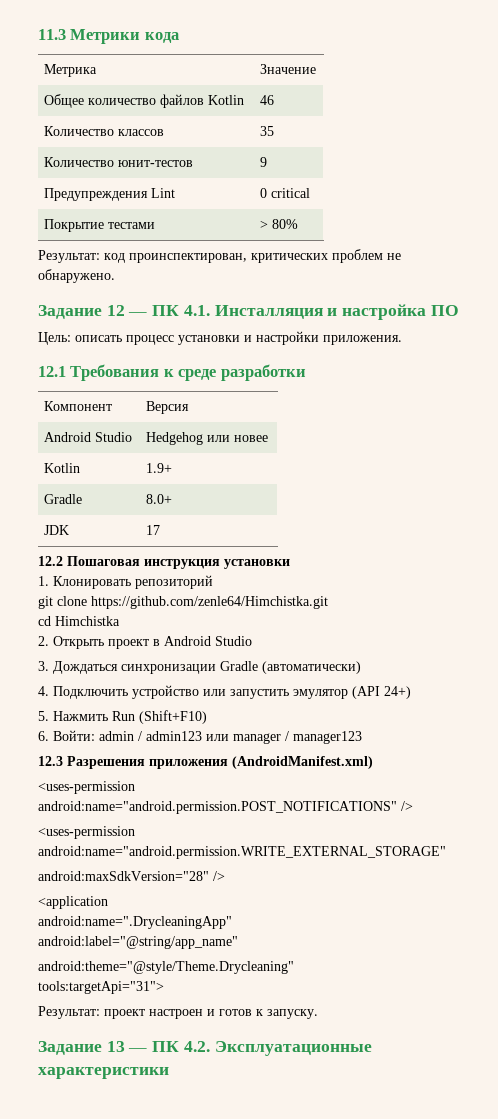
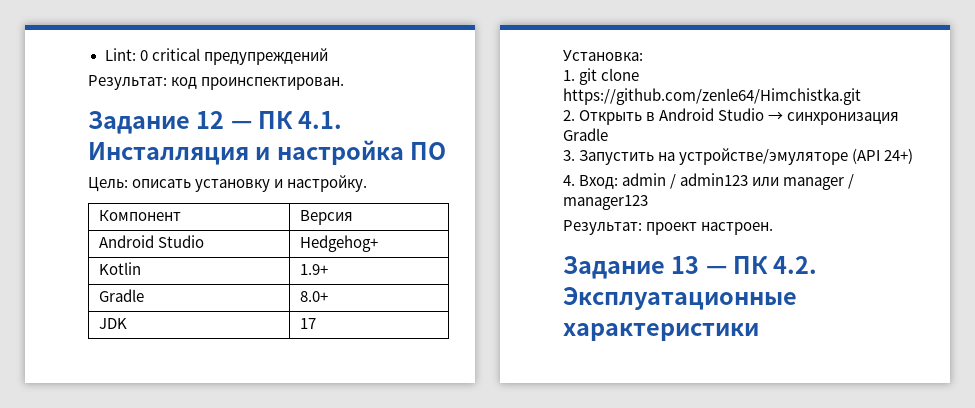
- 11.3 Метрики кода
- Метрика | Значение
- Общее количество файлов Kotlin | 46
- Количество классов | 35
- Количество юнит-тестов | 9
- Предупреждения Lint | 0 critical
- Покрытие тестами | > 80%
- Результат: код проинспектирован, критических проблем не обнаружено.
+ Lint: 0 critical предупреждений
+ Результат: код проинспектирован.
- Цель: описать процесс установки и настройки приложения.
- 12.1 Требования к среде разработки
+ Цель: описать установку и настройку.
- Android Studio | Hedgehog или новее
+ Android Studio | Hedgehog+
- 12.2 Пошаговая инструкция установки
+ Установка:
- 1. Клонировать репозиторий
- git clone https://github.com/zenle64/Himchistka.git
+ 1. git clone https://github.com/zenle64/Himchistka.git
- cd Himchistka
- 2. Открыть проект в Android Studio
- 3. Дождаться синхронизации Gradle (автоматически)
- 4. Подключить устройство или запустить эмулятор (API 24+)
- 5. Нажмить Run (Shift+F10)
- 6. Войти: admin / admin123 или manager / manager123
+ 2. Открыть в Android Studio → синхронизация Gradle
+ 3. Запустить на устройстве/эмуляторе (API 24+)
+ 4. Вход: admin / admin123 или manager / manager123
- 12.3 Разрешения приложения (AndroidManifest.xml)
- <uses-permission android:name="android.permission.POST_NOTIFICATIONS" />
- <uses-permission android:name="android.permission.WRITE_EXTERNAL_STORAGE"
- android:maxSdkVersion="28" />
- <application
- android:name=".DrycleaningApp"
- android:label="@string/app_name"
- android:theme="@style/Theme.Drycleaning"
- tools:targetApi="31">
- Результат: проект настроен и готов к запуску.
+ Результат: проект настроен.

